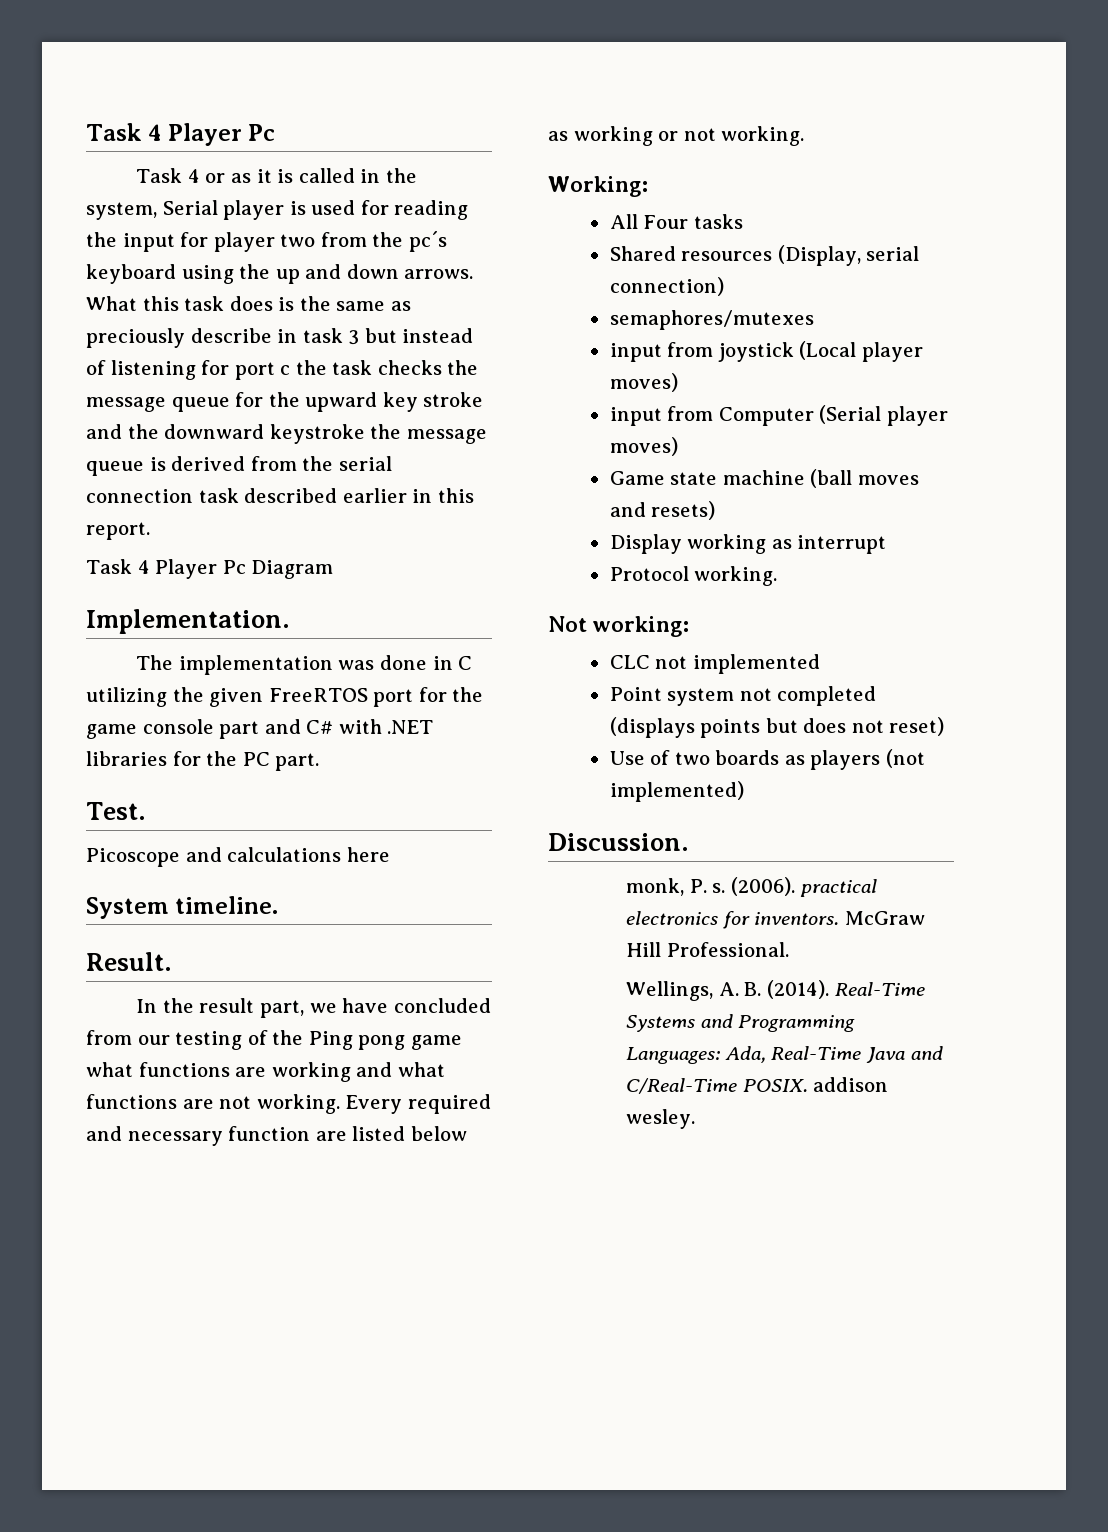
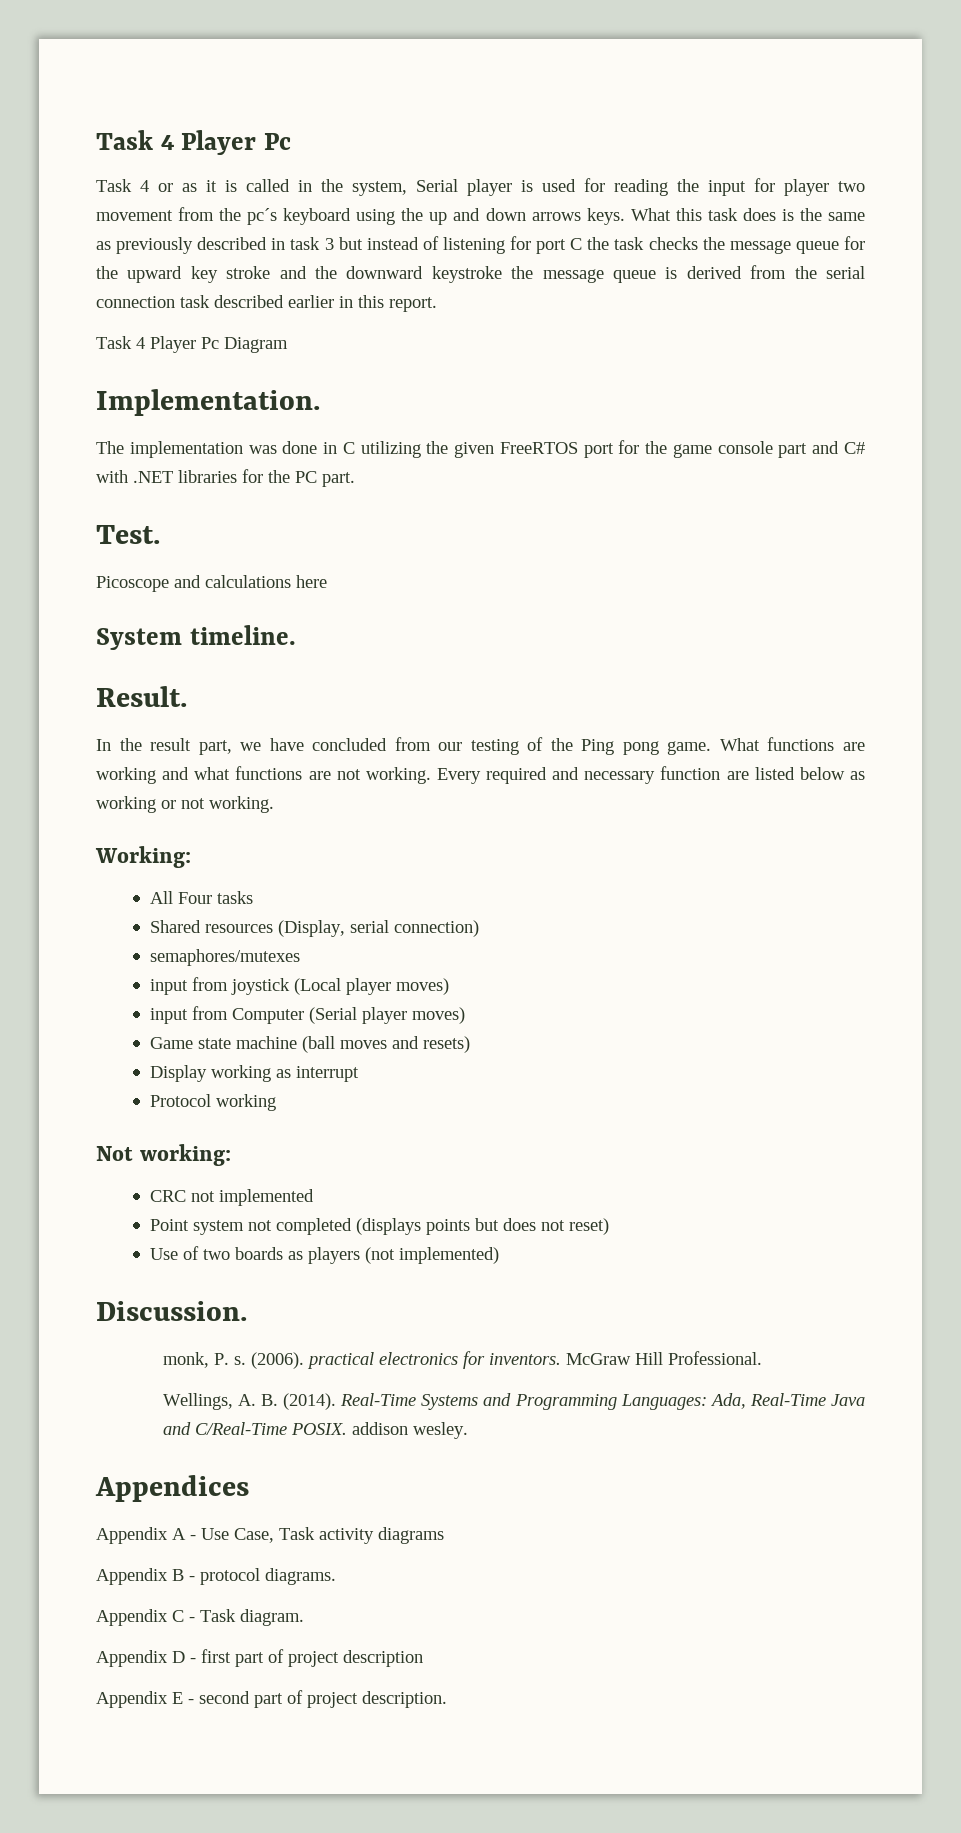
- Task 4 or as it is called in the system, Serial player is used for reading the input for player two from the pc´s keyboard using the up and down arrows.
+ Task 4 or as it is called in the system, Serial player is used for reading the input for player two movement from the pc´s keyboard using the up and down arrows keys.
- What this task does is the same as preciously describe in task 3 but instead of listening for port c the task checks the message queue for the upward key stroke and the downward keystroke the message queue is derived from the serial connection task described earlier in this report.
+ What this task does is the same as previously described in task 3 but instead of listening for port C the task checks the message queue for the upward key stroke and the downward keystroke the message queue is derived from the serial connection task described earlier in this report.
- In the result part, we have concluded from our testing of the Ping pong game what functions are working and what functions are not working.
+ In the result part, we have concluded from our testing of the Ping pong game. What functions are working and what functions are not working.
- Protocol working.
+ Protocol working
- CLC not implemented
+ CRC not implemented
+ Appendices
+ Appendix A - Use Case, Task activity diagrams
+ Appendix B - protocol diagrams.
+ Appendix C - Task diagram.
+ Appendix D - first part of project description
+ Appendix E - second part of project description.

